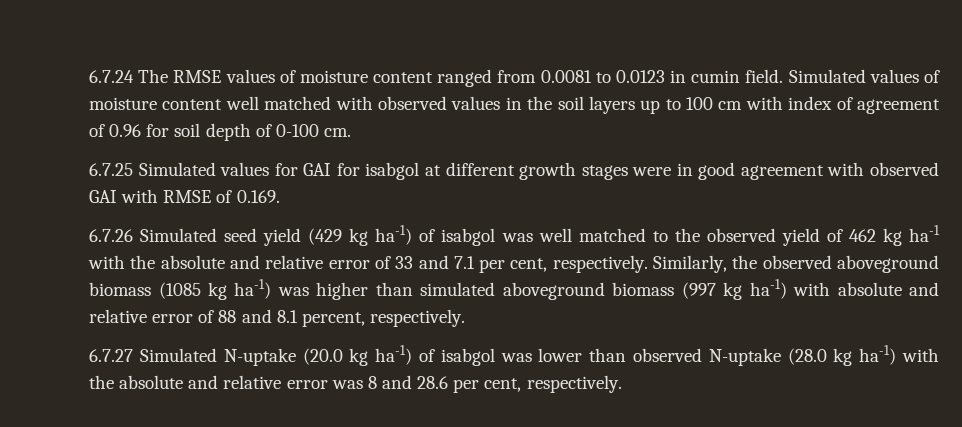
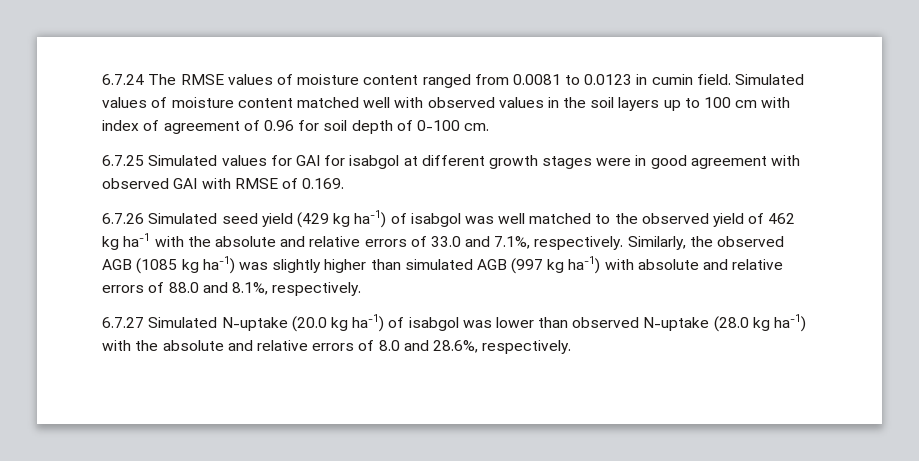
- Simulated values of moisture content well matched with observed values in the soil layers up to 100 cm with index of agreement of 0.96 for soil depth of 0-100 cm.
+ Simulated values of moisture content matched well with observed values in the soil layers up to 100 cm with index of agreement of 0.96 for soil depth of 0-100 cm.
- 6.7.26 Simulated seed yield (429 kg ha-1) of isabgol was well matched to the observed yield of 462 kg ha-1 with the absolute and relative error of 33 and 7.1 per cent, respectively.
+ 6.7.26 Simulated seed yield (429 kg ha-1) of isabgol was well matched to the observed yield of 462 kg ha-1 with the absolute and relative errors of 33.0 and 7.1%, respectively.
- Similarly, the observed aboveground biomass (1085 kg ha-1) was higher than simulated aboveground biomass (997 kg ha-1) with absolute and relative error of 88 and 8.1 percent, respectively.
+ Similarly, the observed AGB (1085 kg ha-1) was slightly higher than simulated AGB (997 kg ha-1) with absolute and relative errors of 88.0 and 8.1%, respectively.
- 6.7.27 Simulated N-uptake (20.0 kg ha-1) of isabgol was lower than observed N-uptake (28.0 kg ha-1) with the absolute and relative error was 8 and 28.6 per cent, respectively.
+ 6.7.27 Simulated N-uptake (20.0 kg ha-1) of isabgol was lower than observed N-uptake (28.0 kg ha-1) with the absolute and relative errors of 8.0 and 28.6%, respectively.

